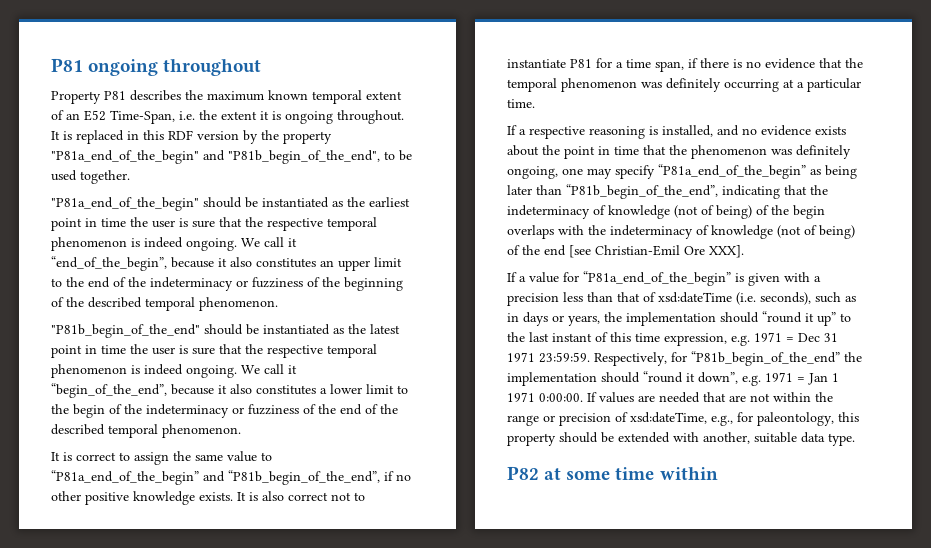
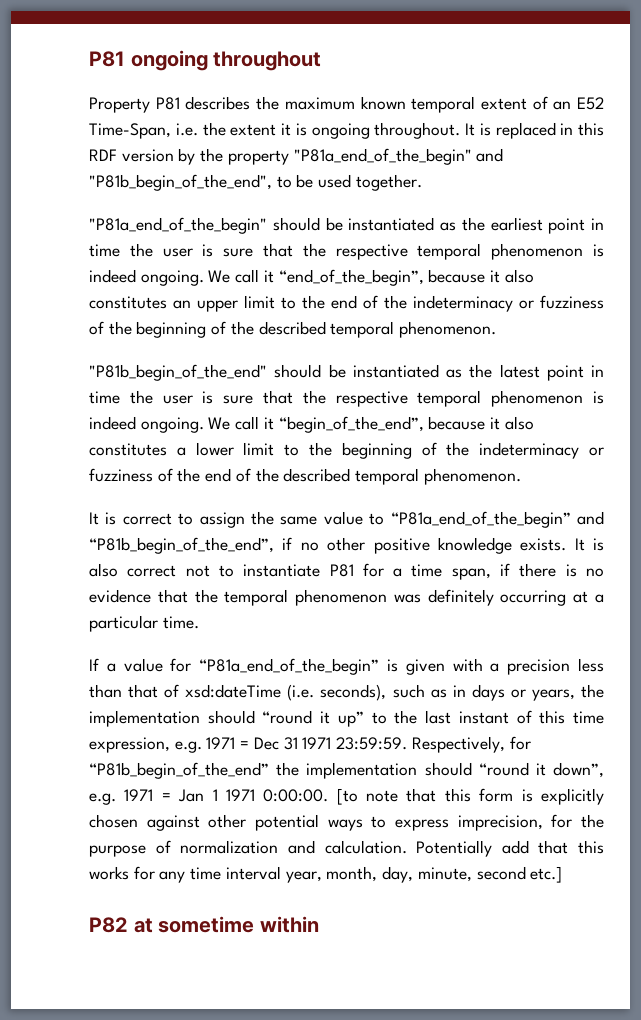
- We call it “begin_of_the_end”, because it also constitutes a lower limit to the begin of the indeterminacy or fuzziness of the end of the described temporal phenomenon.
+ We call it “begin_of_the_end”, because it also constitutes a lower limit to the beginning of the indeterminacy or fuzziness of the end of the described temporal phenomenon.
- If a respective reasoning is installed, and no evidence exists about the point in time that the phenomenon was definitely ongoing, one may specify “P81a_end_of_the_begin” as being later than “P81b_begin_of_the_end”, indicating that the indeterminacy of knowledge (not of being) of the begin overlaps with the indeterminacy of knowledge (not of being) of the end [see Christian-Emil Ore XXX].
- If values are needed that are not within the range or precision of xsd:dateTime, e.g., for paleontology, this property should be extended with another, suitable data type.
+ [to note that this form is explicitly chosen against other potential ways to express imprecision, for the purpose of normalization and calculation. Potentially add that this works for any time interval year, month, day, minute, second etc.]
- P82 at some time within
+ P82 at sometime within

